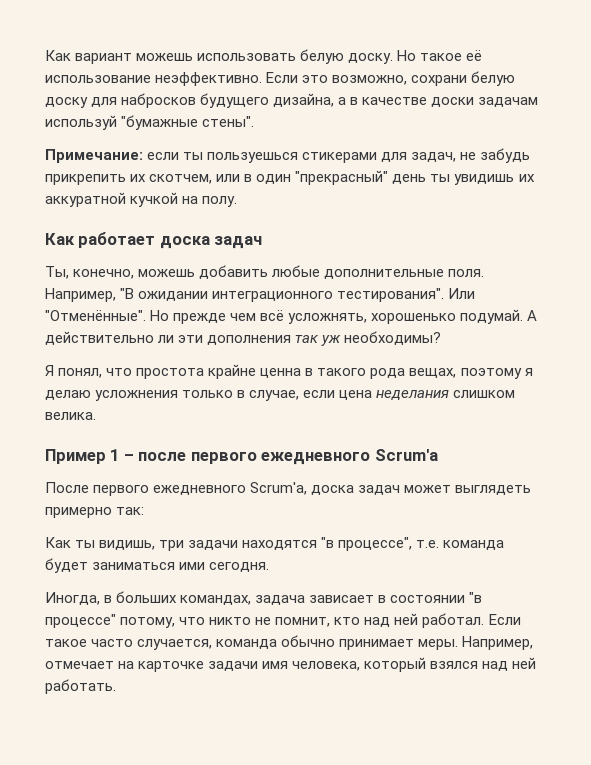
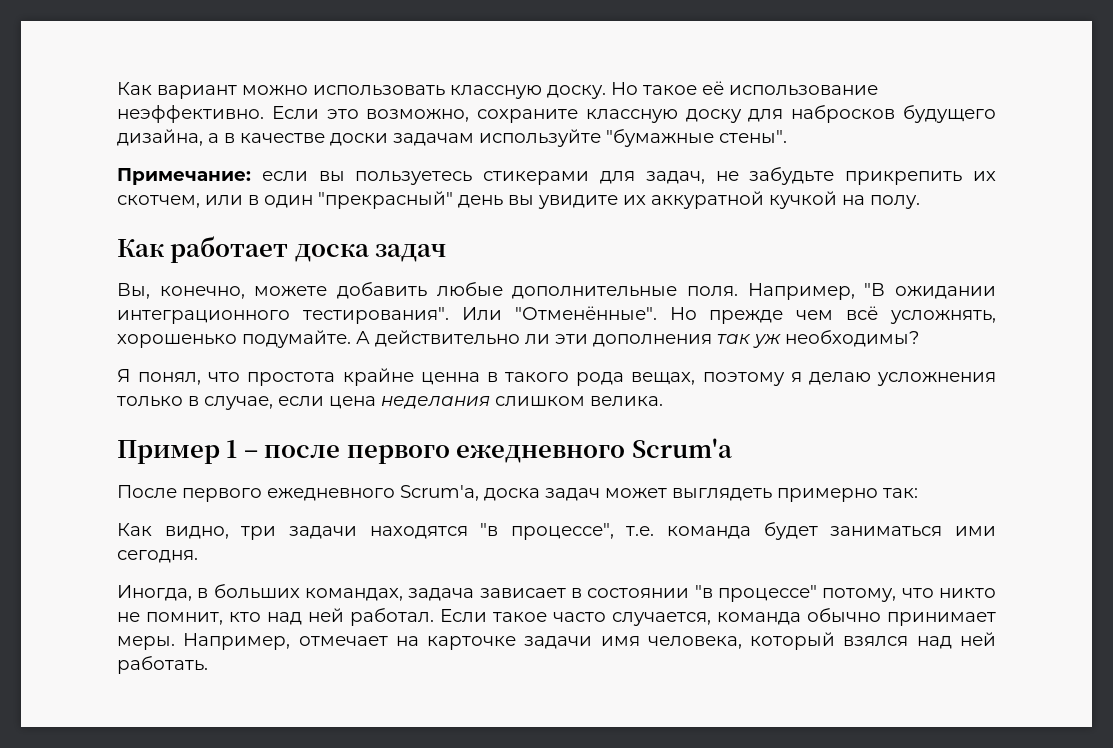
- Как вариант можешь использовать белую доску.
+ Как вариант можно использовать классную доску.
- Если это возможно, сохрани белую доску для набросков будущего дизайна, а в качестве доски задачам используй "бумажные стены".
+ Если это возможно, сохраните классную доску для набросков будущего дизайна, а в качестве доски задачам используйте "бумажные стены".
- Примечание: если ты пользуешься стикерами для задач, не забудь прикрепить их скотчем, или в один "прекрасный" день ты увидишь их аккуратной кучкой на полу.
+ Примечание: если вы пользуетесь стикерами для задач, не забудьте прикрепить их скотчем, или в один "прекрасный" день вы увидите их аккуратной кучкой на полу.
- Ты, конечно, можешь добавить любые дополнительные поля.
+ Вы, конечно, можете добавить любые дополнительные поля.
- Но прежде чем всё усложнять, хорошенько подумай.
+ Но прежде чем всё усложнять, хорошенько подумайте.
- Как ты видишь, три задачи находятся "в процессе", т.е. команда будет заниматься ими сегодня.
+ Как видно, три задачи находятся "в процессе", т.е. команда будет заниматься ими сегодня.

